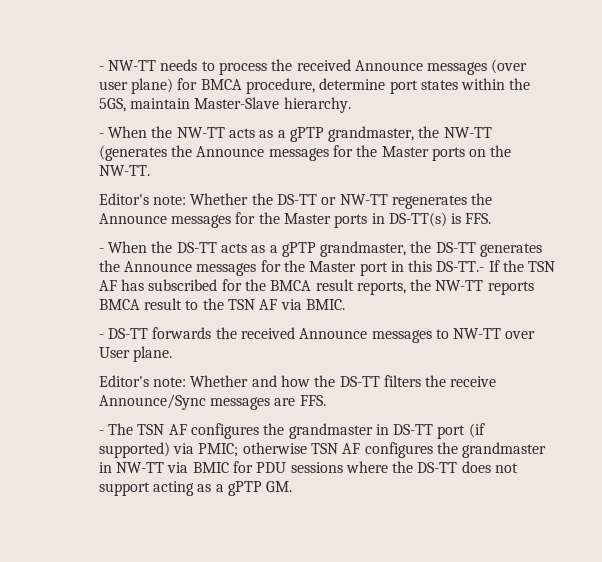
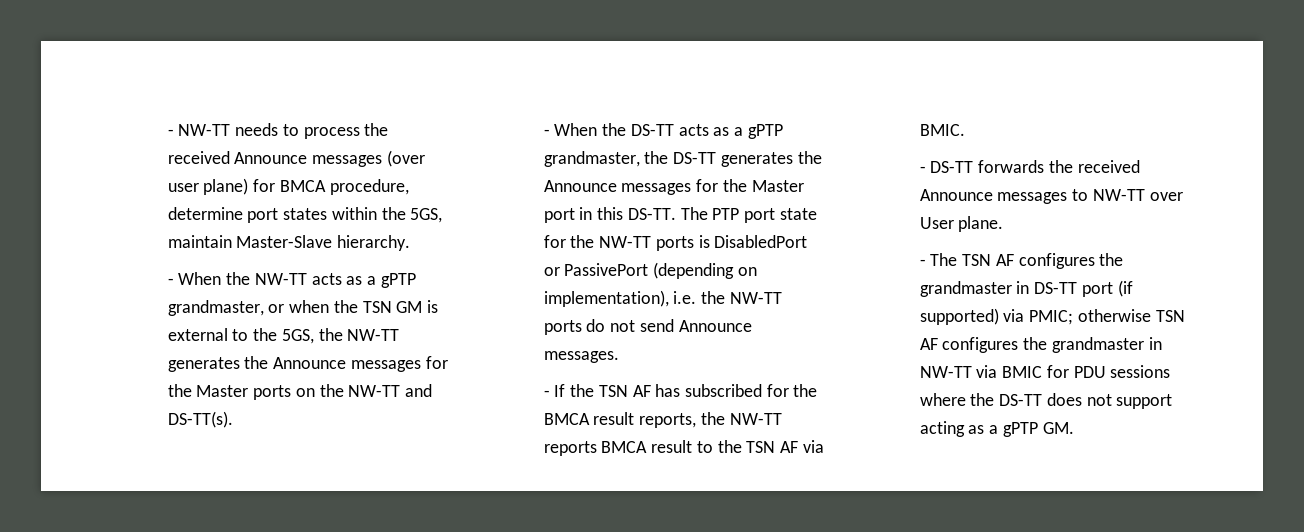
- - When the NW-TT acts as a gPTP grandmaster, the NW-TT (generates the Announce messages for the Master ports on the NW-TT.
- Editor's note: Whether the DS-TT or NW-TT regenerates the Announce messages for the Master ports in DS-TT(s) is FFS.
+ - When the NW-TT acts as a gPTP grandmaster, or when the TSN GM is external to the 5GS, the NW-TT generates the Announce messages for the Master ports on the NW-TT and DS-TT(s).
- - When the DS-TT acts as a gPTP grandmaster, the DS-TT generates the Announce messages for the Master port in this DS-TT.- If the TSN AF has subscribed for the BMCA result reports, the NW-TT reports BMCA result to the TSN AF via BMIC.
+ - When the DS-TT acts as a gPTP grandmaster, the DS-TT generates the Announce messages for the Master port in this DS-TT. The PTP port state for the NW-TT ports is DisabledPort or PassivePort (depending on implementation), i.e. the NW-TT ports do not send Announce messages.
+ - If the TSN AF has subscribed for the BMCA result reports, the NW-TT reports BMCA result to the TSN AF via BMIC.
- Editor's note: Whether and how the DS-TT filters the receive Announce/Sync messages are FFS.

